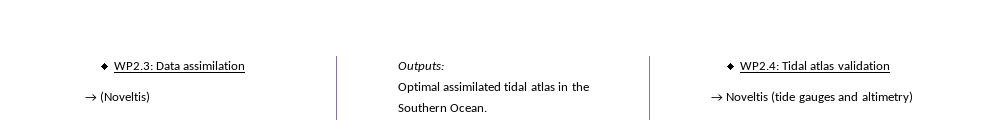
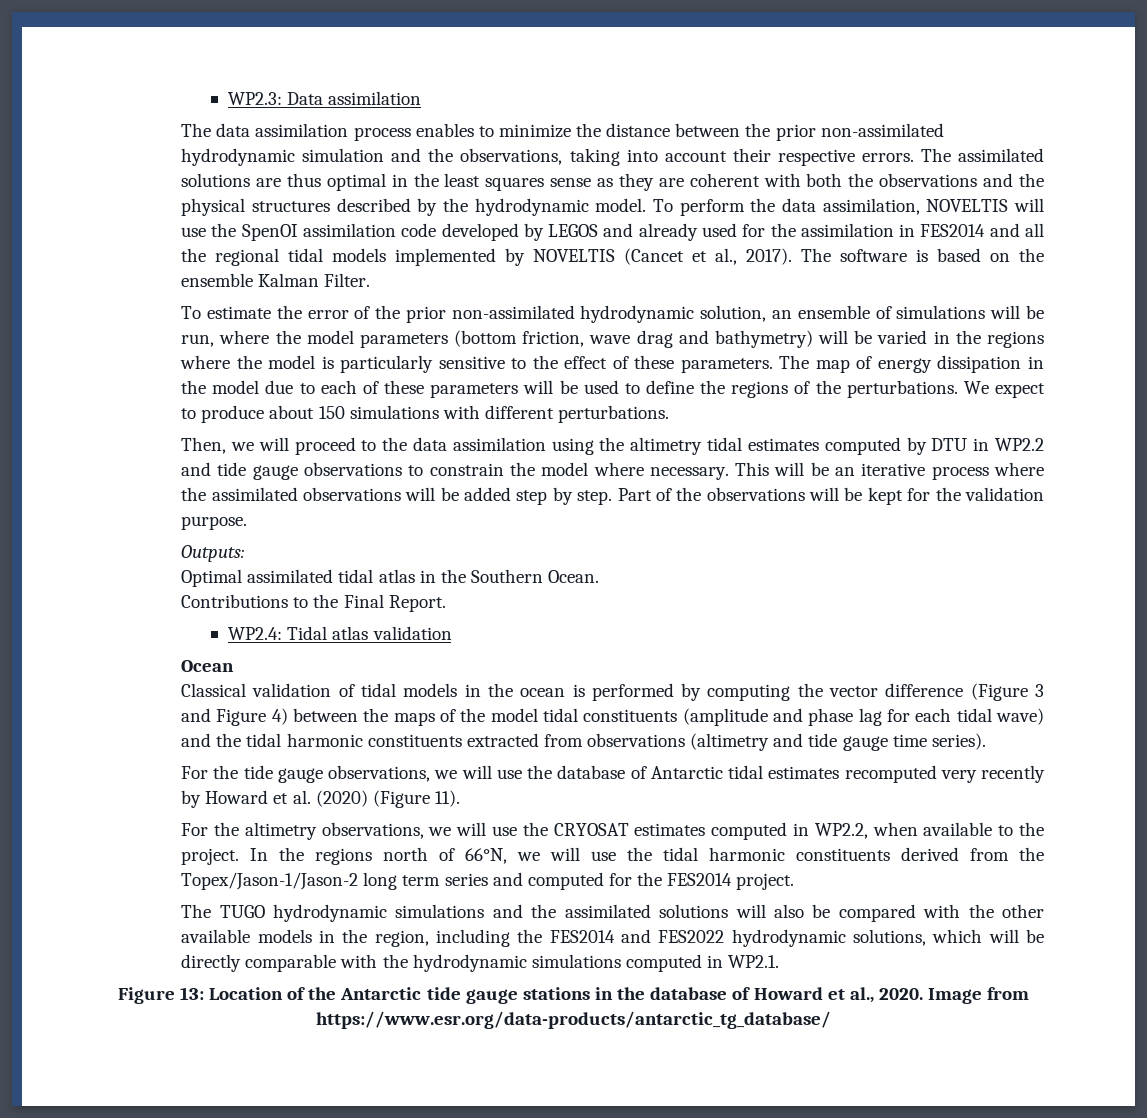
- → (Noveltis)
+ The data assimilation process enables to minimize the distance between the prior non-assimilated hydrodynamic simulation and the observations, taking into account their respective errors. The assimilated solutions are thus optimal in the least squares sense as they are coherent with both the observations and the physical structures described by the hydrodynamic model. To perform the data assimilation, NOVELTIS will use the SpenOI assimilation code developed by LEGOS and already used for the assimilation in FES2014 and all the regional tidal models implemented by NOVELTIS (Cancet et al., 2017). The software is based on the ensemble Kalman Filter.
+ To estimate the error of the prior non-assimilated hydrodynamic solution, an ensemble of simulations will be run, where the model parameters (bottom friction, wave drag and bathymetry) will be varied in the regions where the model is particularly sensitive to the effect of these parameters. The map of energy dissipation in the model due to each of these parameters will be used to define the regions of the perturbations. We expect to produce about 150 simulations with different perturbations.
+ Then, we will proceed to the data assimilation using the altimetry tidal estimates computed by DTU in WP2.2 and tide gauge observations to constrain the model where necessary. This will be an iterative process where the assimilated observations will be added step by step. Part of the observations will be kept for the validation purpose.
+ Contributions to the Final Report.
- → Noveltis (tide gauges and altimetry)
+ Ocean
+ Classical validation of tidal models in the ocean is performed by computing the vector difference (Figure 3 and Figure 4) between the maps of the model tidal constituents (amplitude and phase lag for each tidal wave) and the tidal harmonic constituents extracted from observations (altimetry and tide gauge time series).
+ For the tide gauge observations, we will use the database of Antarctic tidal estimates recomputed very recently by Howard et al. (2020) (Figure 11).
+ For the altimetry observations, we will use the CRYOSAT estimates computed in WP2.2, when available to the project. In the regions north of 66°N, we will use the tidal harmonic constituents derived from the Topex/Jason-1/Jason-2 long term series and computed for the FES2014 project.
+ The TUGO hydrodynamic simulations and the assimilated solutions will also be compared with the other available models in the region, including the FES2014 and FES2022 hydrodynamic solutions, which will be directly comparable with the hydrodynamic simulations computed in WP2.1.
+ Figure 13: Location of the Antarctic tide gauge stations in the database of Howard et al., 2020. Image from https://www.esr.org/data-products/antarctic_tg_database/

